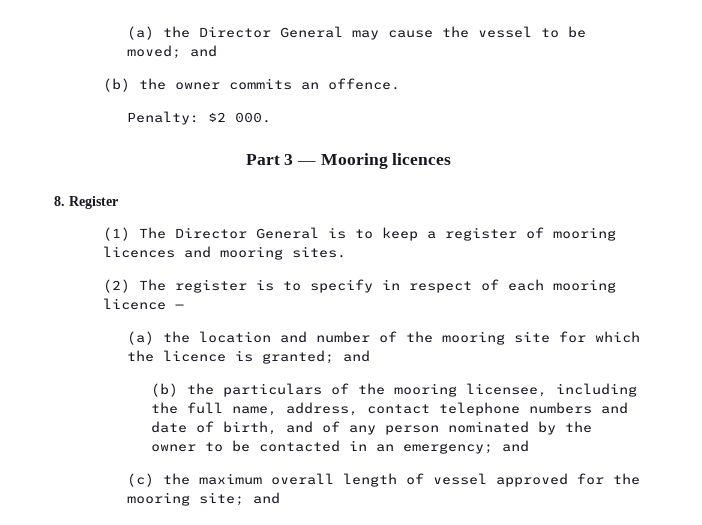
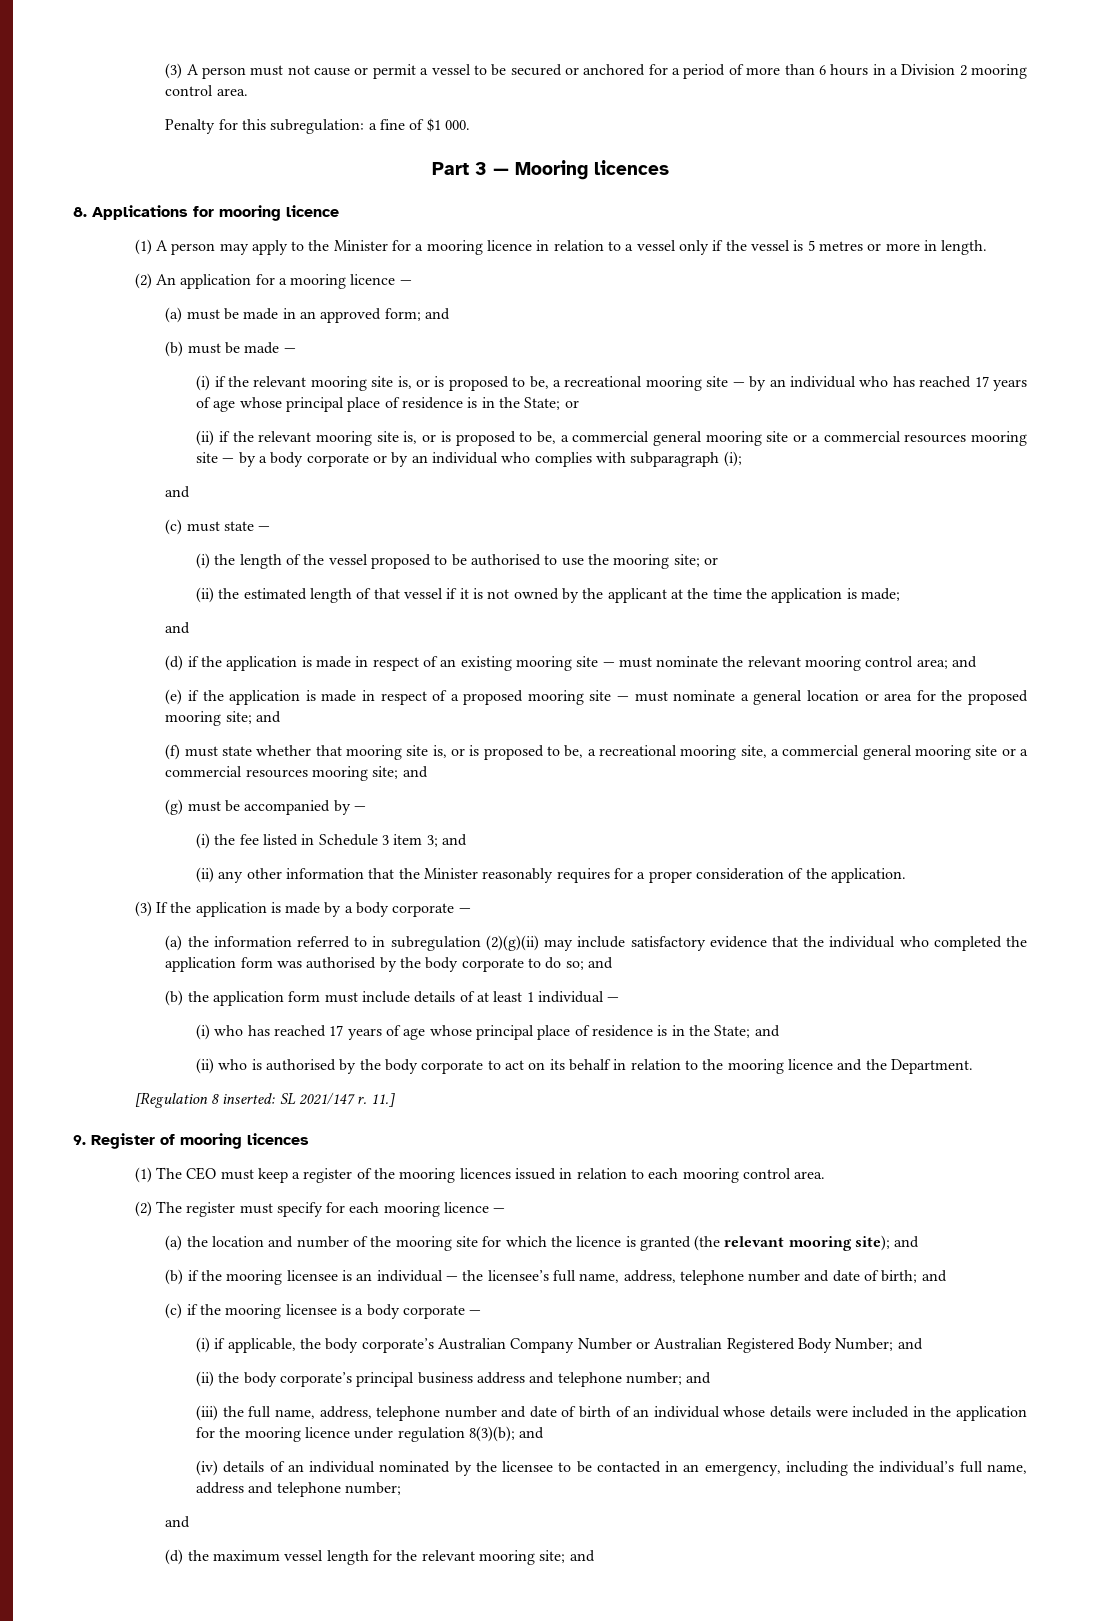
- (a) the Director General may cause the vessel to be moved; and
- (b) the owner commits an offence.
- Penalty: $2 000.
+ (3) A person must not cause or permit a vessel to be secured or anchored for a period of more than 6 hours in a Division 2 mooring control area.
+ Penalty for this subregulation: a fine of $1 000.
- 8. Register
- (1) The Director General is to keep a register of mooring licences and mooring sites.
- (2) The register is to specify in respect of each mooring licence —
+ 8. Applications for mooring licence
+ (1) A person may apply to the Minister for a mooring licence in relation to a vessel only if the vessel is 5 metres or more in length.
+ (2) An application for a mooring licence —
+ (a) must be made in an approved form; and
+ (b) must be made —
+ (i) if the relevant mooring site is, or is proposed to be, a recreational mooring site — by an individual who has reached 17 years of age whose principal place of residence is in the State; or
+ (ii) if the relevant mooring site is, or is proposed to be, a commercial general mooring site or a commercial resources mooring site — by a body corporate or by an individual who complies with subparagraph (i);
+ and
+ (c) must state —
+ (i) the length of the vessel proposed to be authorised to use the mooring site; or
+ (ii) the estimated length of that vessel if it is not owned by the applicant at the time the application is made;
+ and
+ (d) if the application is made in respect of an existing mooring site — must nominate the relevant mooring control area; and
+ (e) if the application is made in respect of a proposed mooring site — must nominate a general location or area for the proposed mooring site; and
+ (f) must state whether that mooring site is, or is proposed to be, a recreational mooring site, a commercial general mooring site or a commercial resources mooring site; and
+ (g) must be accompanied by —
+ (i) the fee listed in Schedule 3 item 3; and
+ (ii) any other information that the Minister reasonably requires for a proper consideration of the application.
+ (3) If the application is made by a body corporate —
+ (a) the information referred to in subregulation (2)(g)(ii) may include satisfactory evidence that the individual who completed the application form was authorised by the body corporate to do so; and
+ (b) the application form must include details of at least 1 individual —
+ (i) who has reached 17 years of age whose principal place of residence is in the State; and
+ (ii) who is authorised by the body corporate to act on its behalf in relation to the mooring licence and the Department.
+ [Regulation 8 inserted: SL 2021/147 r. 11.]
+ 9. Register of mooring licences
+ (1) The CEO must keep a register of the mooring licences issued in relation to each mooring control area.
+ (2) The register must specify for each mooring licence —
- (a) the location and number of the mooring site for which the licence is granted; and
- (b) the particulars of the mooring licensee, including the full name, address, contact telephone numbers and date of birth, and of any person nominated by the owner to be contacted in an emergency; and
- (c) the maximum overall length of vessel approved for the mooring site; and
+ (a) the location and number of the mooring site for which the licence is granted (the relevant mooring site); and
+ (b) if the mooring licensee is an individual — the licensee’s full name, address, telephone number and date of birth; and
+ (c) if the mooring licensee is a body corporate —
+ (i) if applicable, the body corporate’s Australian Company Number or Australian Registered Body Number; and
+ (ii) the body corporate’s principal business address and telephone number; and
+ (iii) the full name, address, telephone number and date of birth of an individual whose details were included in the application for the mooring licence under regulation 8(3)(b); and
+ (iv) details of an individual nominated by the licensee to be contacted in an emergency, including the individual’s full name, address and telephone number;
+ and
+ (d) the maximum vessel length for the relevant mooring site; and

